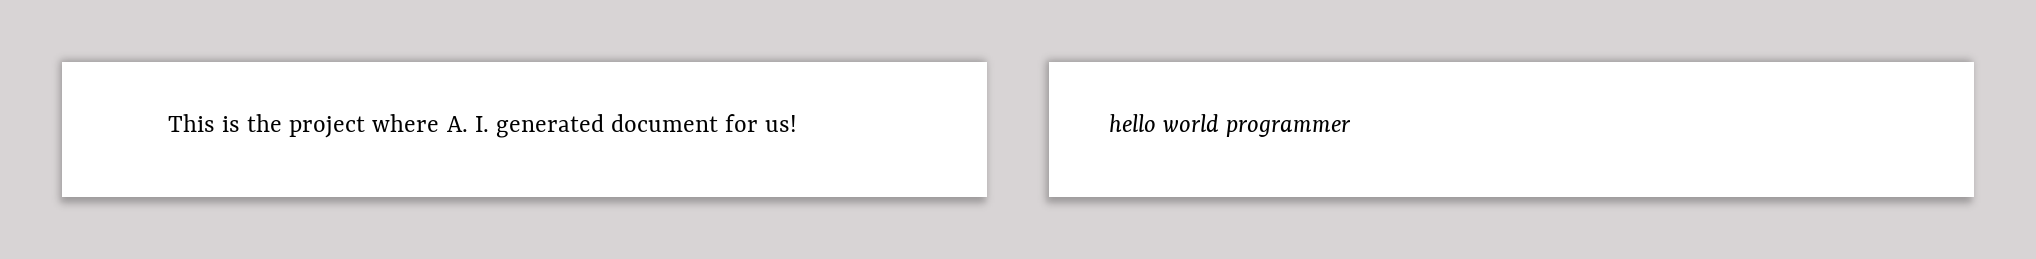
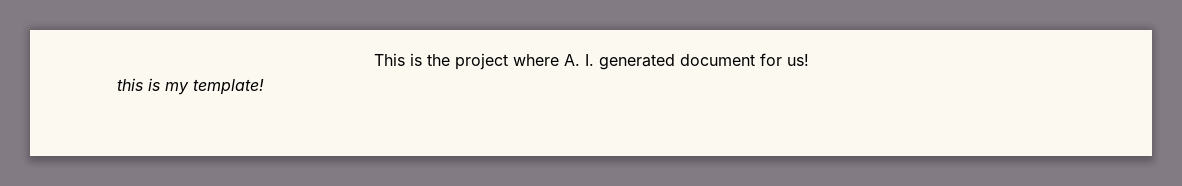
- hello world programmer
+ this is my template!

